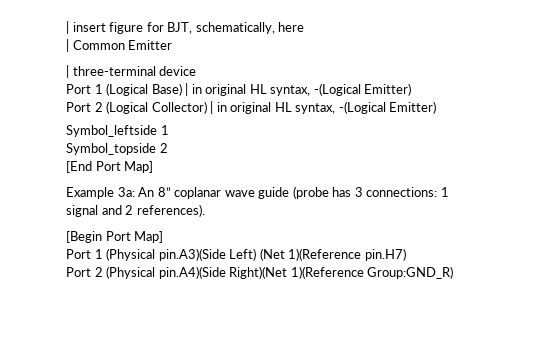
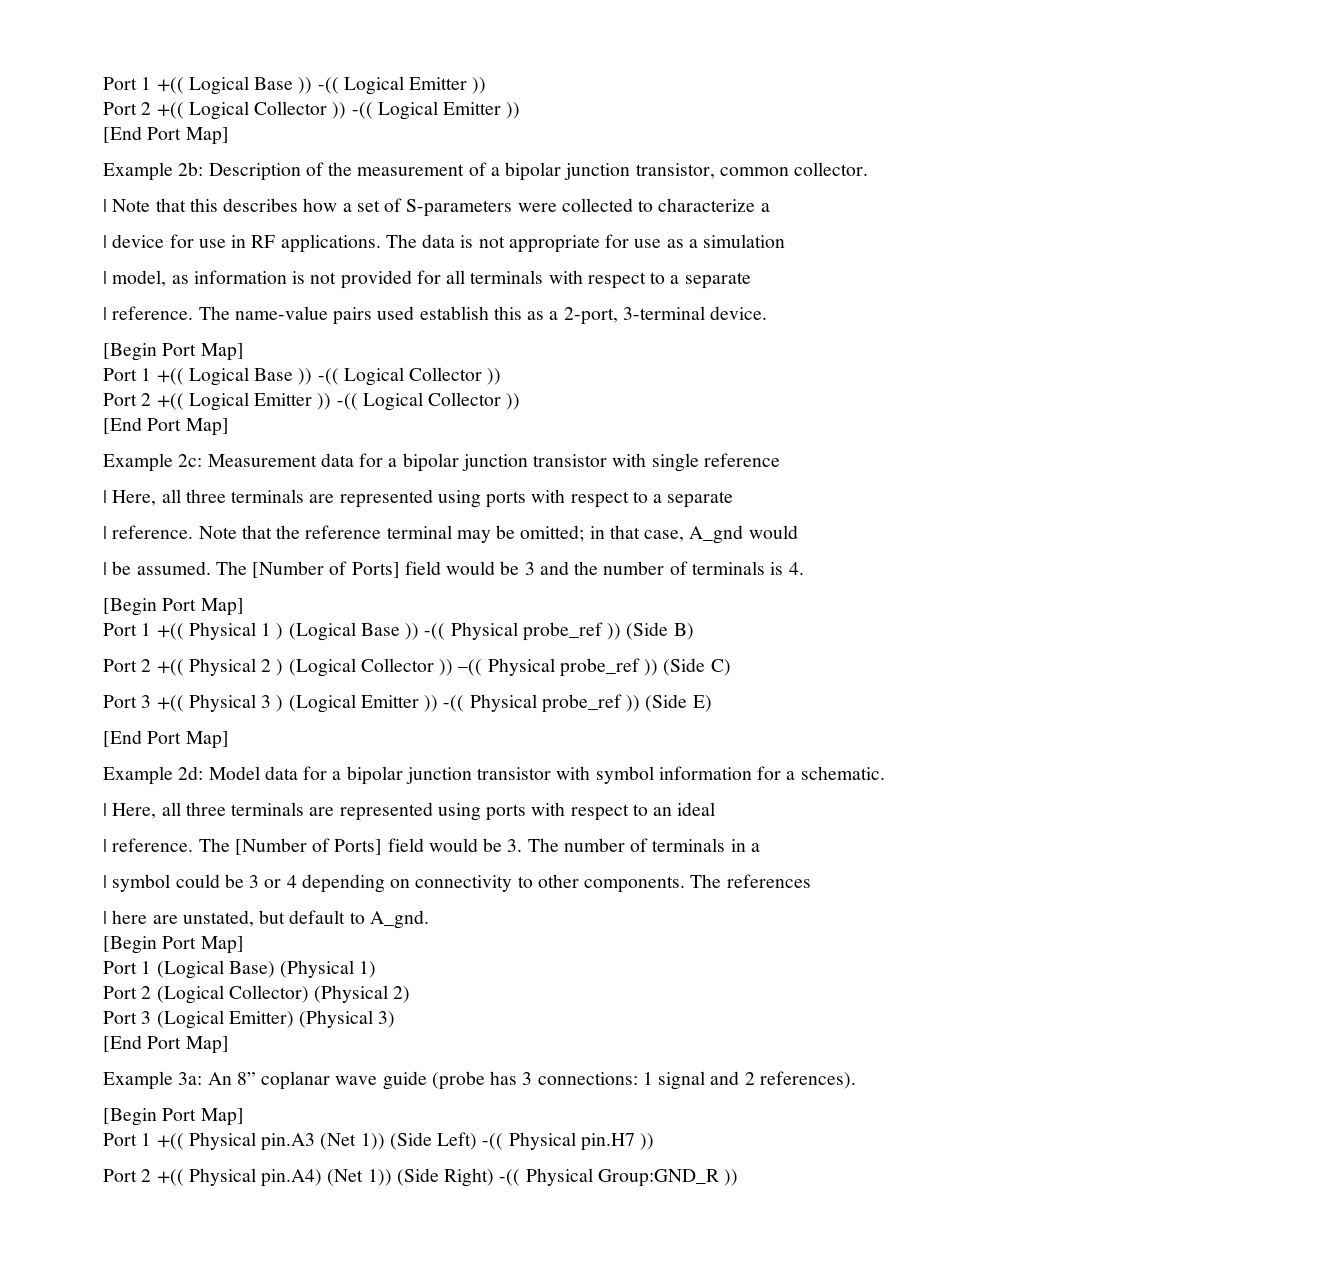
- | insert figure for BJT, schematically, here
- | Common Emitter
- | three-terminal device
- Port 1 (Logical Base) | in original HL syntax, -(Logical Emitter)
- Port 2 (Logical Collector) | in original HL syntax, -(Logical Emitter)
- Symbol_leftside 1
- Symbol_topside 2
+ Port 1 +(( Logical Base )) -(( Logical Emitter ))
+ Port 2 +(( Logical Collector )) -(( Logical Emitter ))
+ [End Port Map]
+ Example 2b: Description of the measurement of a bipolar junction transistor, common collector.
+ | Note that this describes how a set of S-parameters were collected to characterize a
+ | device for use in RF applications. The data is not appropriate for use as a simulation
+ | model, as information is not provided for all terminals with respect to a separate
+ | reference. The name-value pairs used establish this as a 2-port, 3-terminal device.
+ [Begin Port Map]
+ Port 1 +(( Logical Base )) -(( Logical Collector ))
+ Port 2 +(( Logical Emitter )) -(( Logical Collector ))
+ [End Port Map]
+ Example 2c: Measurement data for a bipolar junction transistor with single reference
+ | Here, all three terminals are represented using ports with respect to a separate
+ | reference. Note that the reference terminal may be omitted; in that case, A_gnd would
+ | be assumed. The [Number of Ports] field would be 3 and the number of terminals is 4.
+ [Begin Port Map]
+ Port 1 +(( Physical 1 ) (Logical Base )) -(( Physical probe_ref )) (Side B)
+ Port 2 +(( Physical 2 ) (Logical Collector )) –(( Physical probe_ref )) (Side C)
+ Port 3 +(( Physical 3 ) (Logical Emitter )) -(( Physical probe_ref )) (Side E)
+ [End Port Map]
+ Example 2d: Model data for a bipolar junction transistor with symbol information for a schematic.
+ | Here, all three terminals are represented using ports with respect to an ideal
+ | reference. The [Number of Ports] field would be 3. The number of terminals in a
+ | symbol could be 3 or 4 depending on connectivity to other components. The references
+ | here are unstated, but default to A_gnd.
+ [Begin Port Map]
+ Port 1 (Logical Base) (Physical 1)
+ Port 2 (Logical Collector) (Physical 2)
+ Port 3 (Logical Emitter) (Physical 3)
- Port 1 (Physical pin.A3)(Side Left) (Net 1)(Reference pin.H7)
- Port 2 (Physical pin.A4)(Side Right)(Net 1)(Reference Group:GND_R)
+ Port 1 +(( Physical pin.A3 (Net 1)) (Side Left) -(( Physical pin.H7 ))
+ Port 2 +(( Physical pin.A4) (Net 1)) (Side Right) -(( Physical Group:GND_R ))

